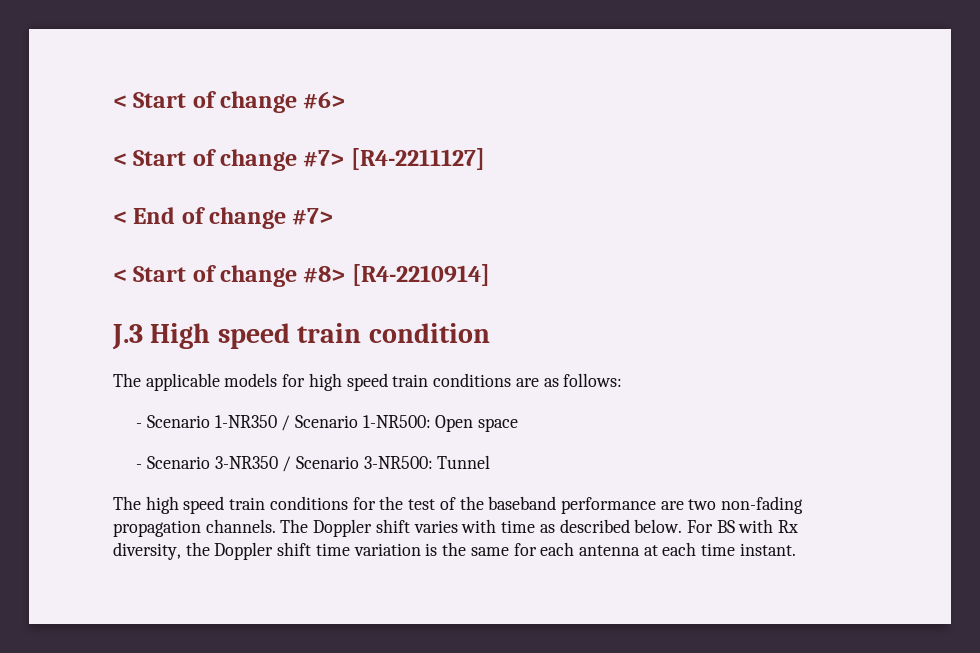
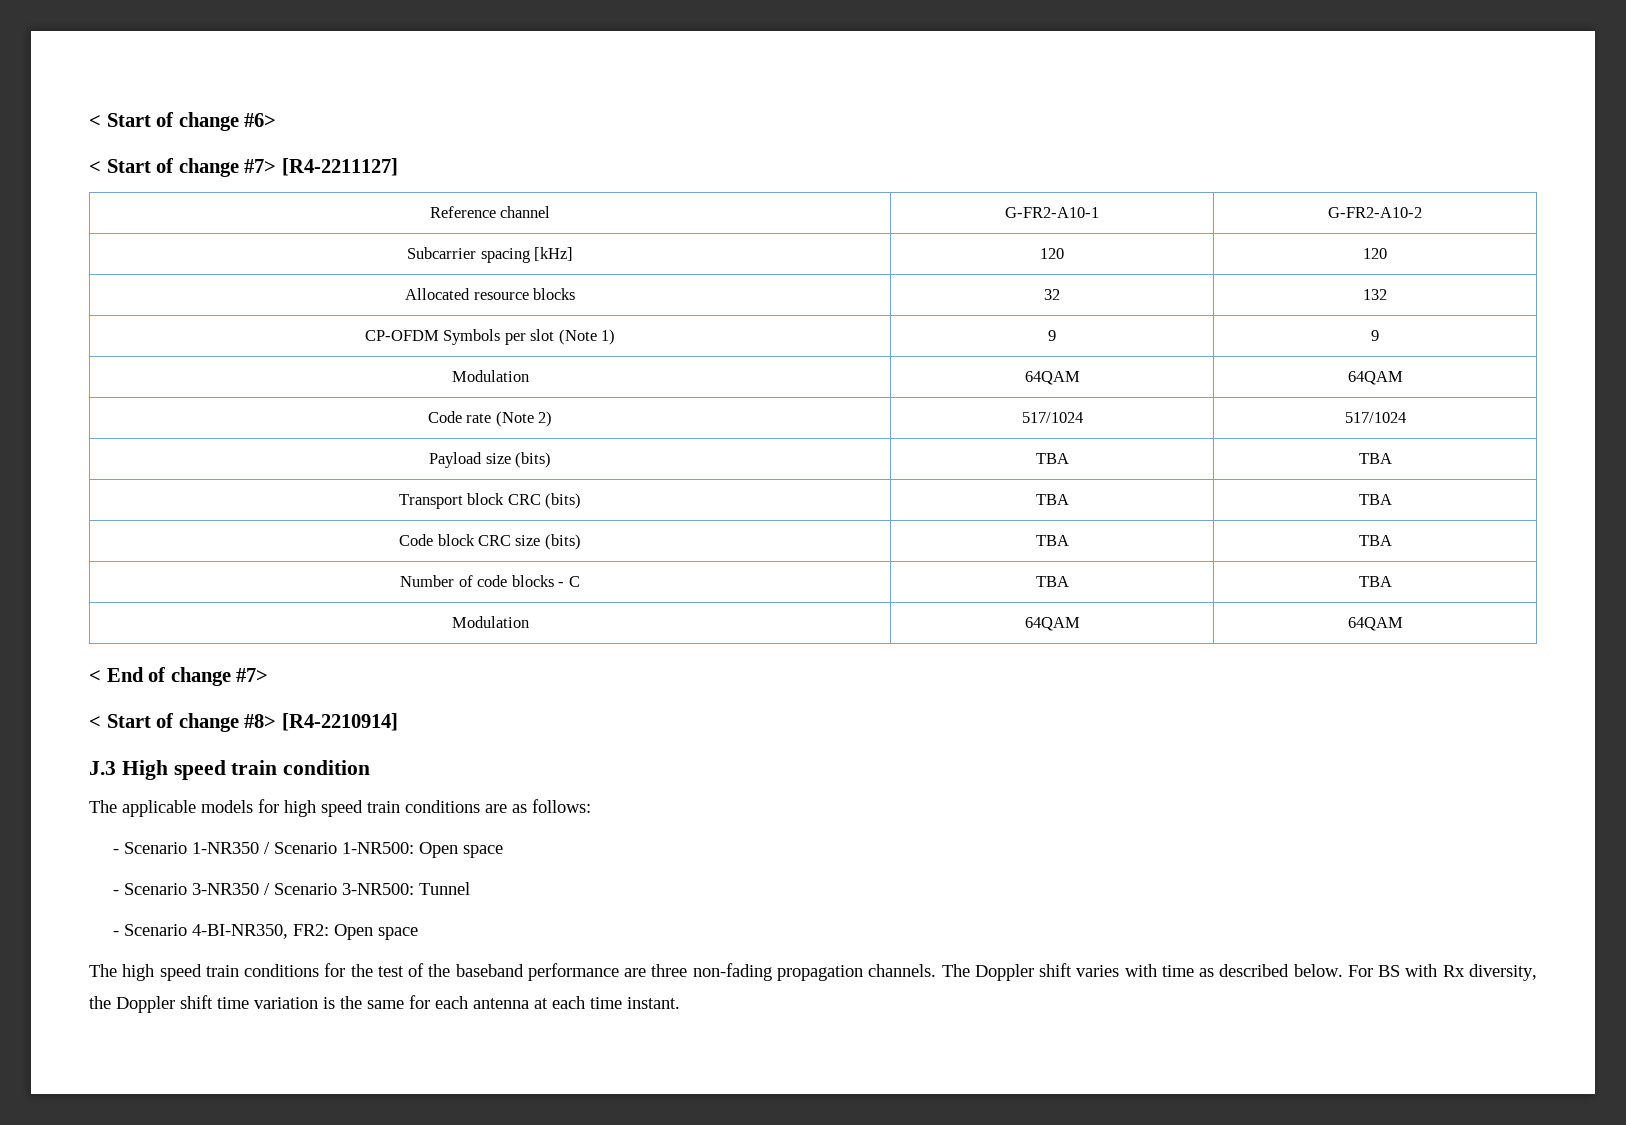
+ Reference channel | G-FR2-A10-1 | G-FR2-A10-2
+ Subcarrier spacing [kHz] | 120 | 120
+ Allocated resource blocks | 32 | 132
+ CP-OFDM Symbols per slot (Note 1) | 9 | 9
+ Modulation | 64QAM | 64QAM
+ Code rate (Note 2) | 517/1024 | 517/1024
+ Payload size (bits) | TBA | TBA
+ Transport block CRC (bits) | TBA | TBA
+ Code block CRC size (bits) | TBA | TBA
+ Number of code blocks - C | TBA | TBA
+ Modulation | 64QAM | 64QAM
+ - Scenario 4-BI-NR350, FR2: Open space
- The high speed train conditions for the test of the baseband performance are two non-fading propagation channels.
+ The high speed train conditions for the test of the baseband performance are three non-fading propagation channels.

